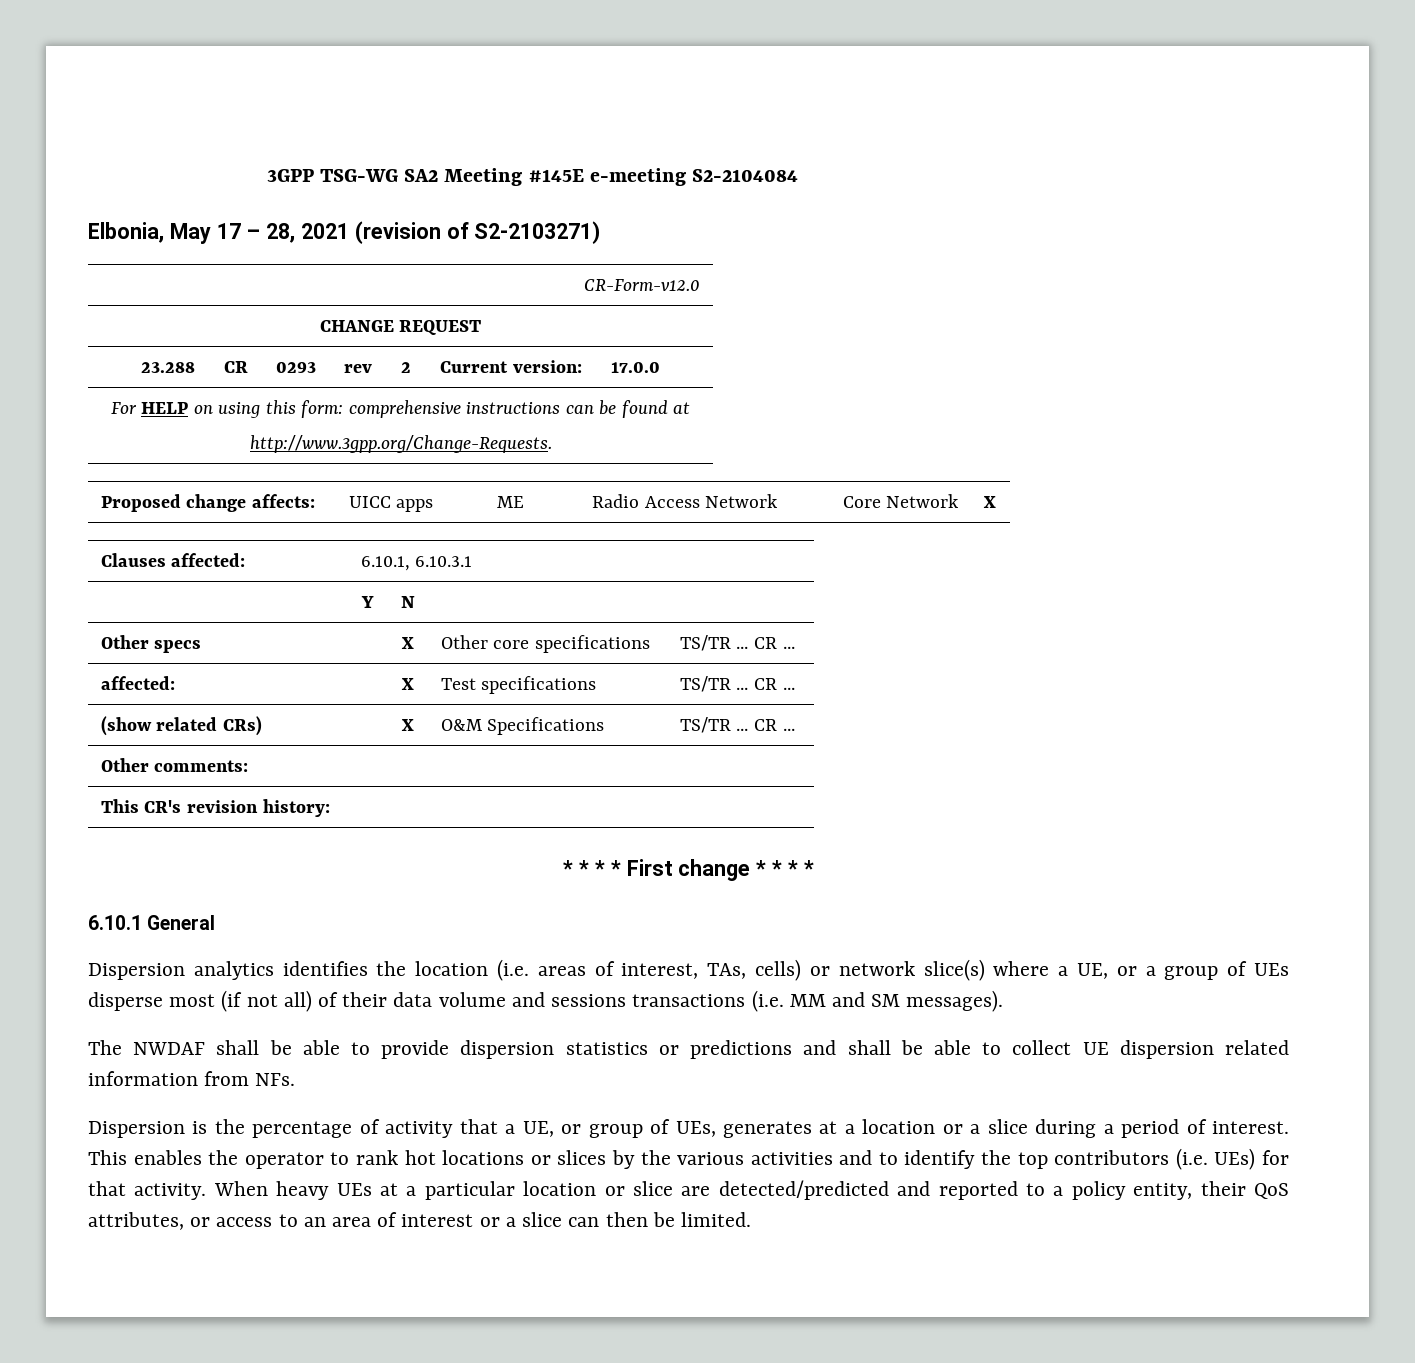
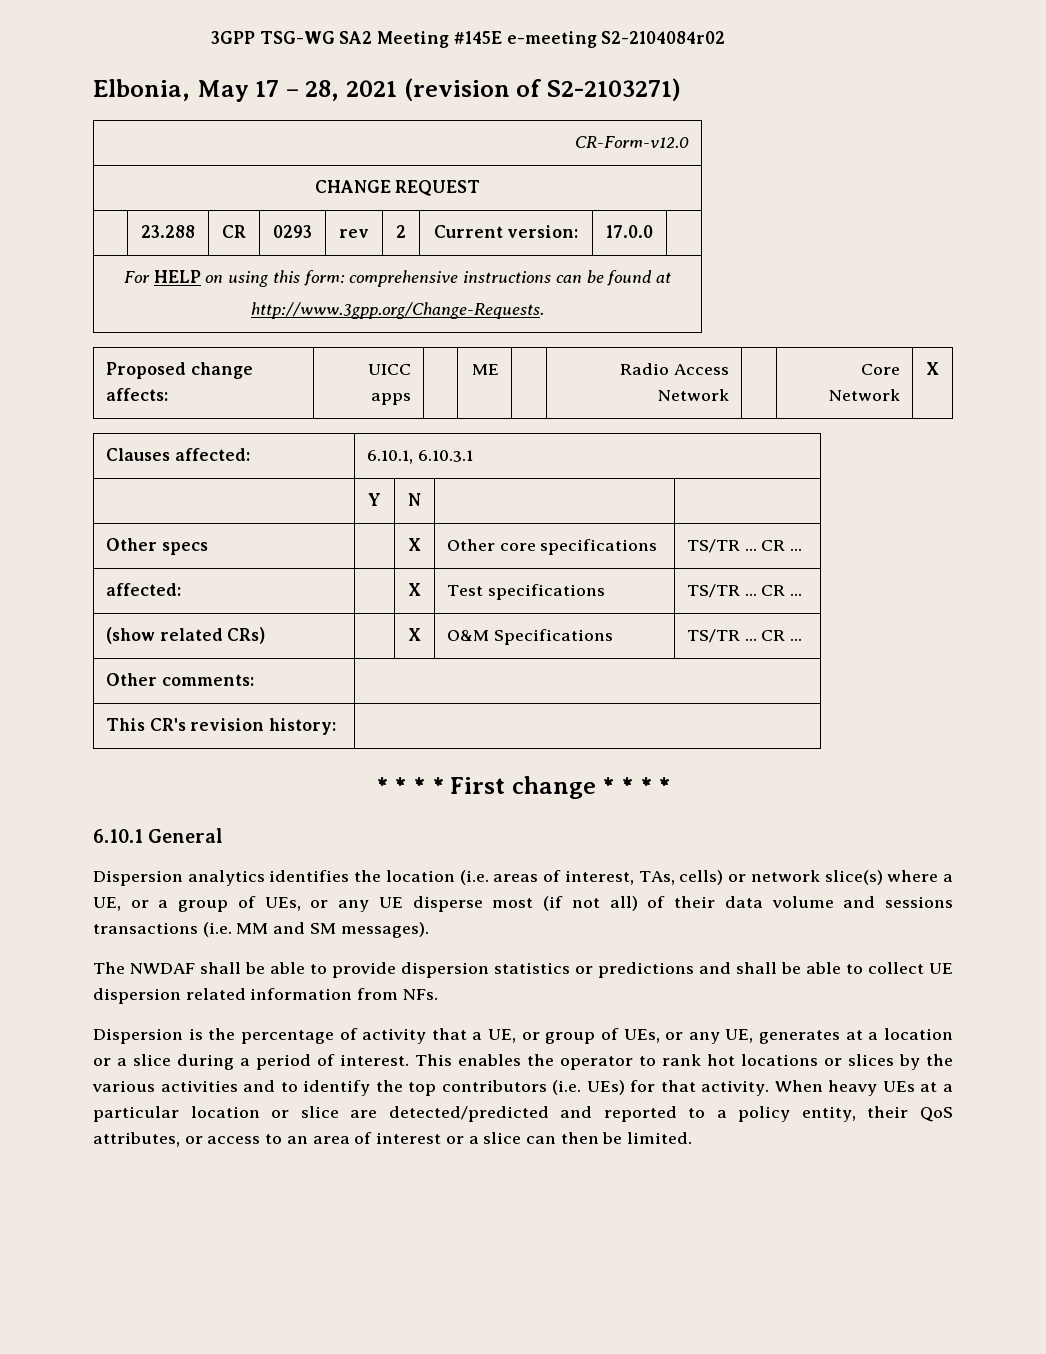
- 3GPP TSG-WG SA2 Meeting #145E e-meeting S2-2104084
+ 3GPP TSG-WG SA2 Meeting #145E e-meeting S2-2104084r02
- Dispersion analytics identifies the location (i.e. areas of interest, TAs, cells) or network slice(s) where a UE, or a group of UEs disperse most (if not all) of their data volume and sessions transactions (i.e. MM and SM messages).
+ Dispersion analytics identifies the location (i.e. areas of interest, TAs, cells) or network slice(s) where a UE, or a group of UEs, or any UE disperse most (if not all) of their data volume and sessions transactions (i.e. MM and SM messages).
- Dispersion is the percentage of activity that a UE, or group of UEs, generates at a location or a slice during a period of interest.
+ Dispersion is the percentage of activity that a UE, or group of UEs, or any UE, generates at a location or a slice during a period of interest.

